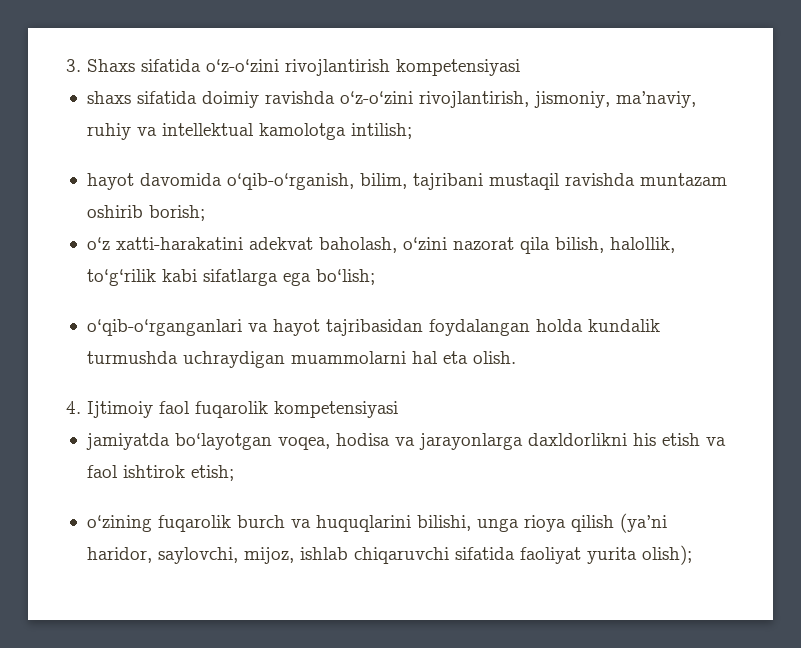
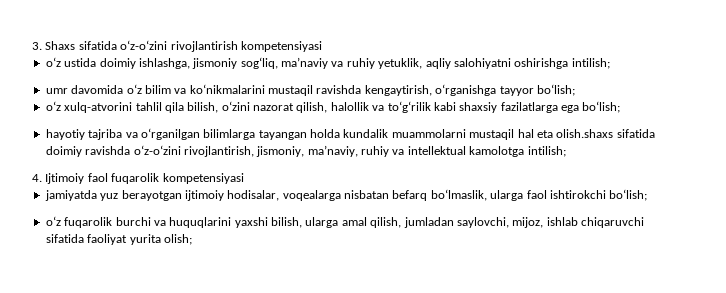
- shaxs sifatida doimiy ravishda o‘z-o‘zini rivojlantirish, jismoniy, ma’naviy, ruhiy va intellektual kamolotga intilish;
+ o‘z ustida doimiy ishlashga, jismoniy sog‘liq, ma’naviy va ruhiy yetuklik, aqliy salohiyatni oshirishga intilish;
+ umr davomida o‘z bilim va ko‘nikmalarini mustaqil ravishda kengaytirish, o‘rganishga tayyor bo‘lish;
+ o‘z xulq-atvorini tahlil qila bilish, o‘zini nazorat qilish, halollik va to‘g‘rilik kabi shaxsiy fazilatlarga ega bo‘lish;
+ hayotiy tajriba va o‘rganilgan bilimlarga tayangan holda kundalik muammolarni mustaqil hal eta olish.shaxs sifatida doimiy ravishda o‘z-o‘zini rivojlantirish, jismoniy, ma’naviy, ruhiy va intellektual kamolotga intilish;
- hayot davomida o‘qib-o‘rganish, bilim, tajribani mustaqil ravishda muntazam oshirib borish;
- o‘z xatti-harakatini adekvat baholash, o‘zini nazorat qila bilish, halollik, to‘g‘rilik kabi sifatlarga ega bo‘lish;
- o‘qib-o‘rganganlari va hayot tajribasidan foydalangan holda kundalik turmushda uchraydigan muammolarni hal eta olish.
- jamiyatda bo‘layotgan voqea, hodisa va jarayonlarga daxldorlikni his etish va faol ishtirok etish;
- o‘zining fuqarolik burch va huquqlarini bilishi, unga rioya qilish (ya’ni haridor, saylovchi, mijoz, ishlab chiqaruvchi sifatida faoliyat yurita olish);
+ jamiyatda yuz berayotgan ijtimoiy hodisalar, voqealarga nisbatan befarq bo‘lmaslik, ularga faol ishtirokchi bo‘lish;
+ o‘z fuqarolik burchi va huquqlarini yaxshi bilish, ularga amal qilish, jumladan saylovchi, mijoz, ishlab chiqaruvchi sifatida faoliyat yurita olish;

